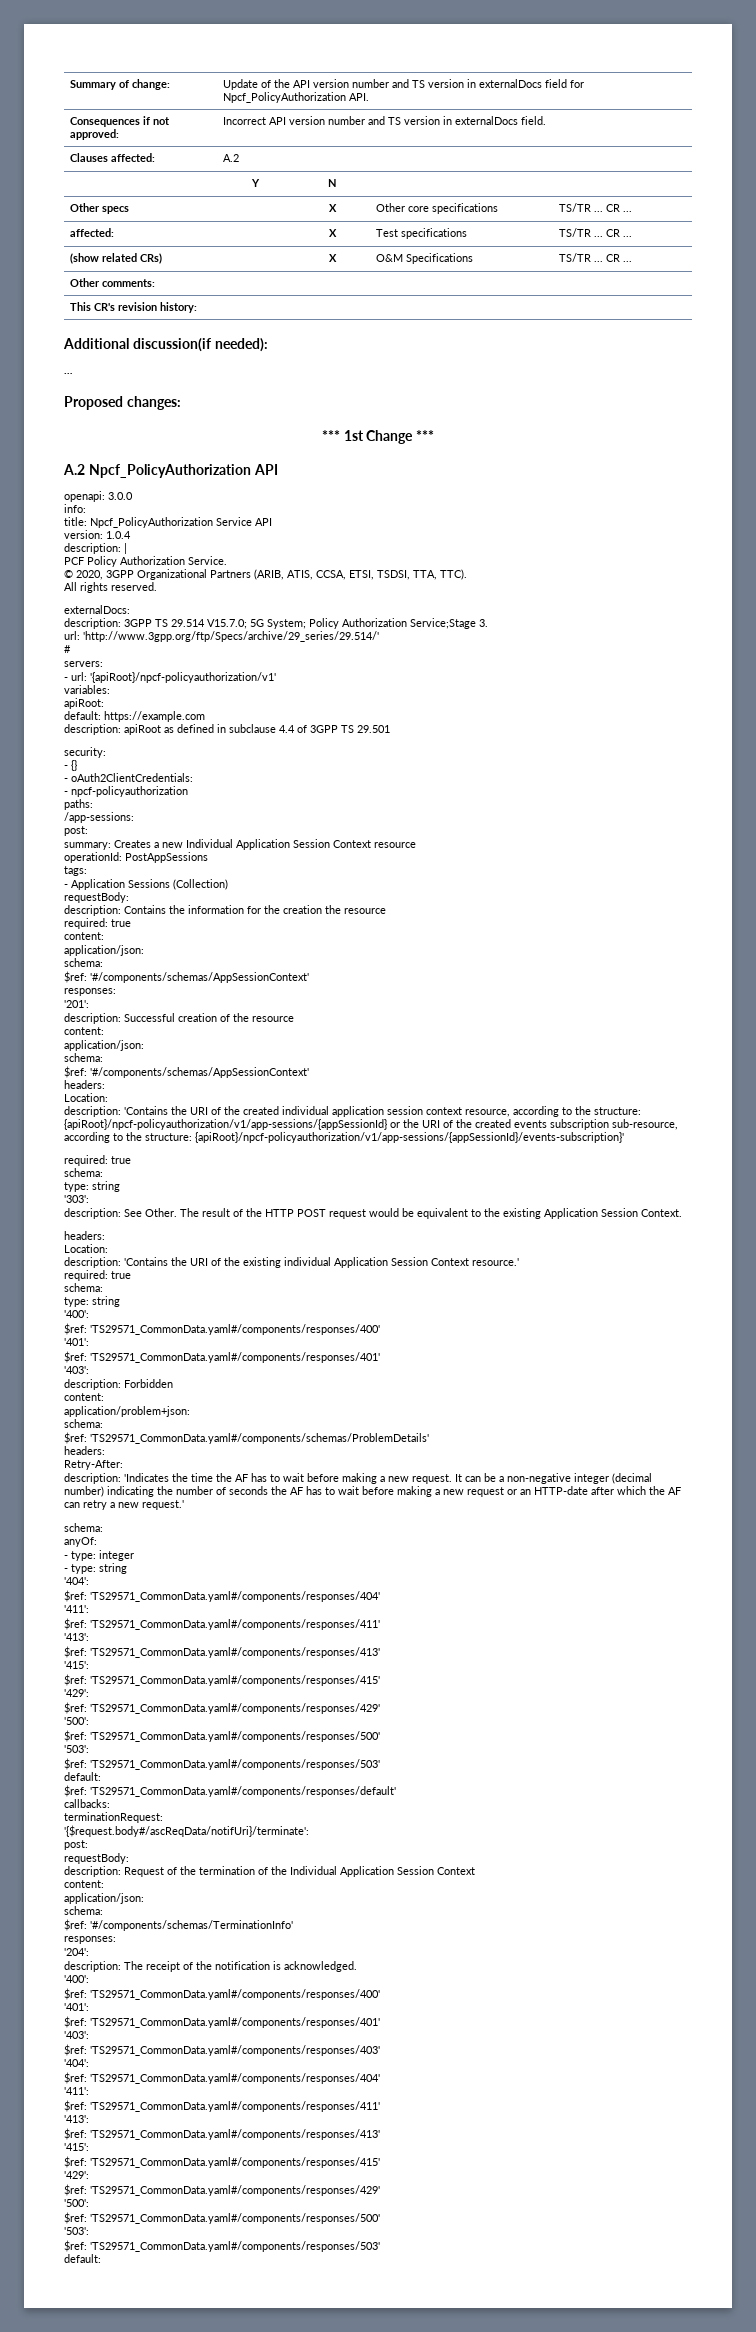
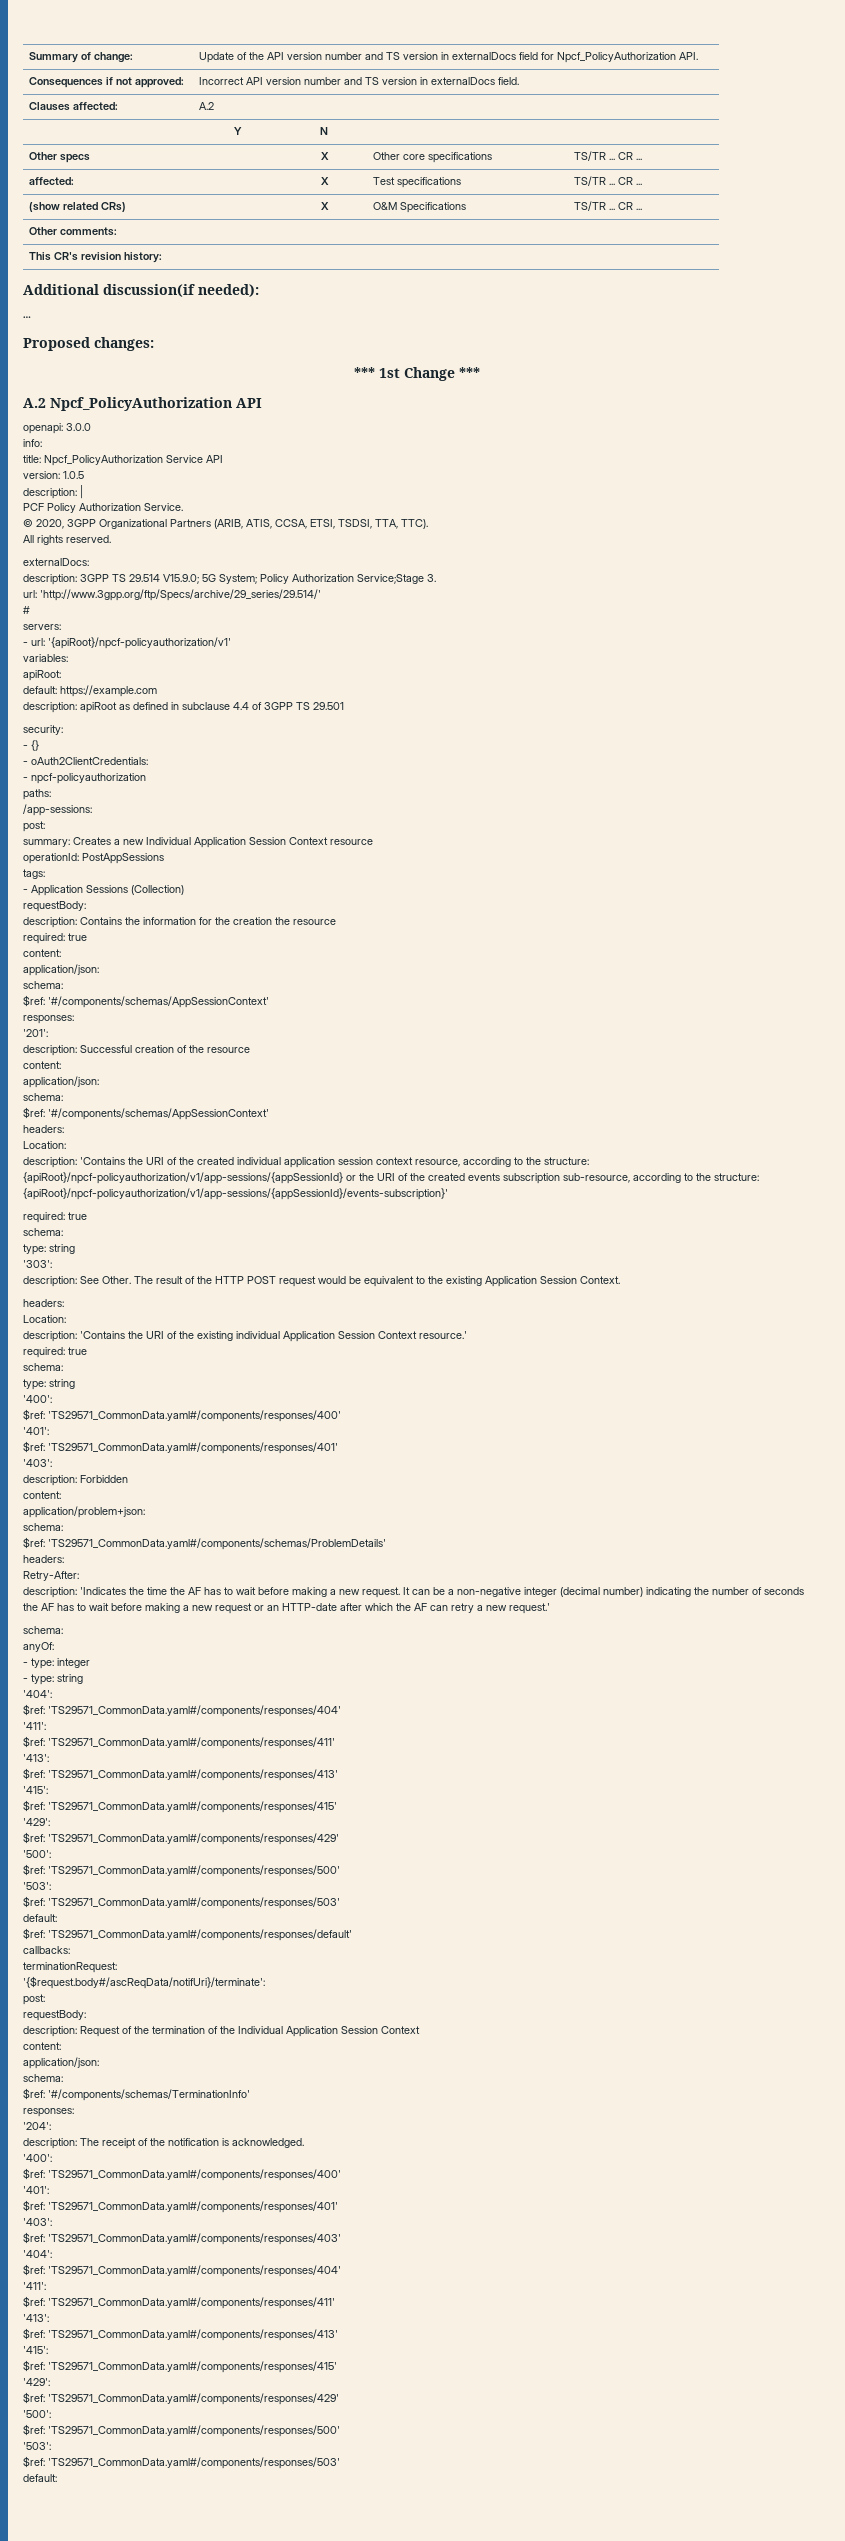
- version: 1.0.4
+ version: 1.0.5
- description: 3GPP TS 29.514 V15.7.0; 5G System; Policy Authorization Service;Stage 3.
+ description: 3GPP TS 29.514 V15.9.0; 5G System; Policy Authorization Service;Stage 3.

